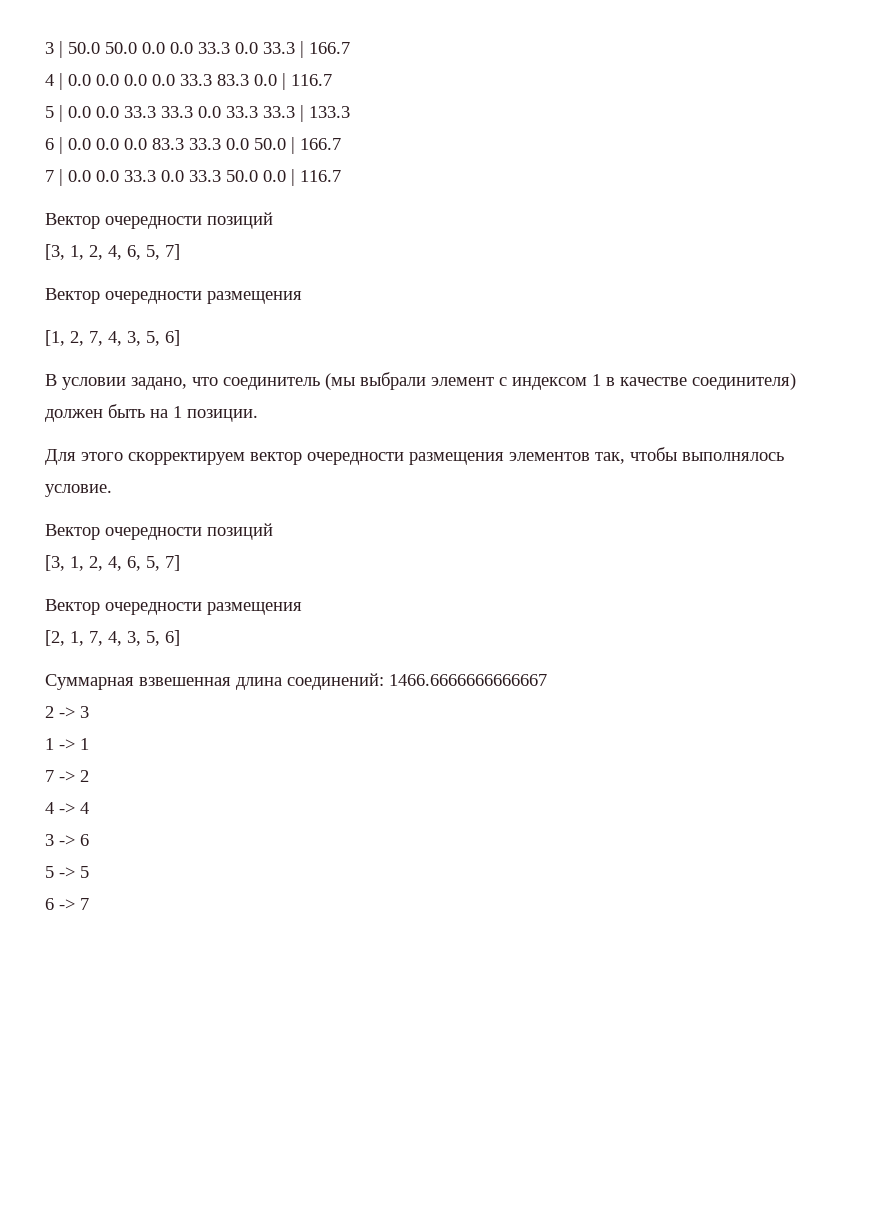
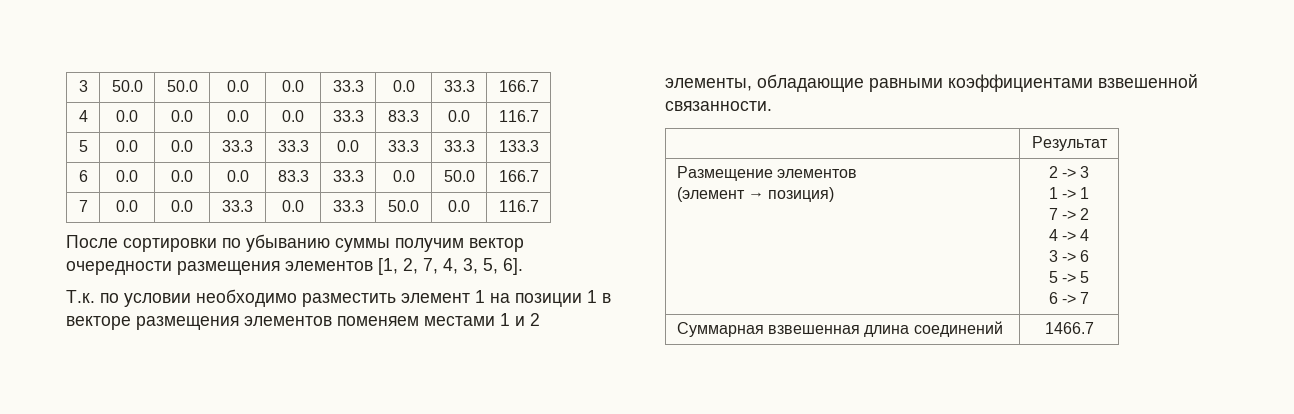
- 3 | 50.0 50.0 0.0 0.0 33.3 0.0 33.3 | 166.7
- 4 | 0.0 0.0 0.0 0.0 33.3 83.3 0.0 | 116.7
- 5 | 0.0 0.0 33.3 33.3 0.0 33.3 33.3 | 133.3
- 6 | 0.0 0.0 0.0 83.3 33.3 0.0 50.0 | 166.7
- 7 | 0.0 0.0 33.3 0.0 33.3 50.0 0.0 | 116.7
- Вектор очередности позиций
- [3, 1, 2, 4, 6, 5, 7]
- Вектор очередности размещения
- [1, 2, 7, 4, 3, 5, 6]
- В условии задано, что соединитель (мы выбрали элемент с индексом 1 в качестве соединителя) должен быть на 1 позиции.
- Для этого скорректируем вектор очередности размещения элементов так, чтобы выполнялось условие.
- Вектор очередности позиций
- [3, 1, 2, 4, 6, 5, 7]
- Вектор очередности размещения
- [2, 1, 7, 4, 3, 5, 6]
- Суммарная взвешенная длина соединений: 1466.6666666666667
- 2 -> 3
+ 3 | 50.0 | 50.0 | 0.0 | 0.0 | 33.3 | 0.0 | 33.3 | 166.7
+ 4 | 0.0 | 0.0 | 0.0 | 0.0 | 33.3 | 83.3 | 0.0 | 116.7
+ 5 | 0.0 | 0.0 | 33.3 | 33.3 | 0.0 | 33.3 | 33.3 | 133.3
+ 6 | 0.0 | 0.0 | 0.0 | 83.3 | 33.3 | 0.0 | 50.0 | 166.7
+ 7 | 0.0 | 0.0 | 33.3 | 0.0 | 33.3 | 50.0 | 0.0 | 116.7
+ После сортировки по убыванию суммы получим вектор очередности размещения элементов [1, 2, 7, 4, 3, 5, 6].
+ Т.к. по условии необходимо разместить элемент 1 на позиции 1 в векторе размещения элементов поменяем местами 1 и 2 элементы, обладающие равными коэффициентами взвешенной связанности.
+ | Результат
+ Размещение элементов
+ (элемент → позиция) | 2 -> 3
  1 -> 1
  7 -> 2
  4 -> 4
  3 -> 6
  5 -> 5
  6 -> 7
+ Суммарная взвешенная длина соединений | 1466.7

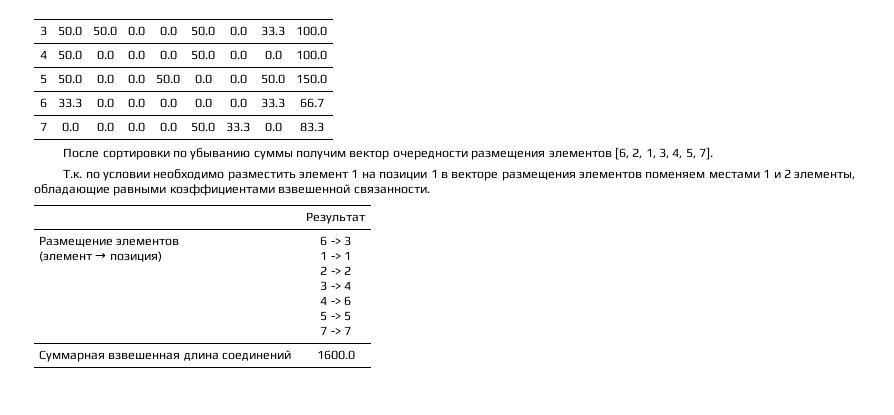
- 3 | 50.0 | 50.0 | 0.0 | 0.0 | 33.3 | 0.0 | 33.3 | 166.7
- 4 | 0.0 | 0.0 | 0.0 | 0.0 | 33.3 | 83.3 | 0.0 | 116.7
- 5 | 0.0 | 0.0 | 33.3 | 33.3 | 0.0 | 33.3 | 33.3 | 133.3
- 6 | 0.0 | 0.0 | 0.0 | 83.3 | 33.3 | 0.0 | 50.0 | 166.7
- 7 | 0.0 | 0.0 | 33.3 | 0.0 | 33.3 | 50.0 | 0.0 | 116.7
+ 3 | 50.0 | 50.0 | 0.0 | 0.0 | 50.0 | 0.0 | 33.3 | 100.0
+ 4 | 50.0 | 0.0 | 0.0 | 0.0 | 50.0 | 0.0 | 0.0 | 100.0
+ 5 | 50.0 | 0.0 | 0.0 | 50.0 | 0.0 | 0.0 | 50.0 | 150.0
+ 6 | 33.3 | 0.0 | 0.0 | 0.0 | 0.0 | 0.0 | 33.3 | 66.7
+ 7 | 0.0 | 0.0 | 0.0 | 0.0 | 50.0 | 33.3 | 0.0 | 83.3
- После сортировки по убыванию суммы получим вектор очередности размещения элементов [1, 2, 7, 4, 3, 5, 6].
+ После сортировки по убыванию суммы получим вектор очередности размещения элементов [6, 2, 1, 3, 4, 5, 7].
  Размещение элементов
- (элемент → позиция) | 2 -> 3
+ (элемент → позиция) | 6 -> 3
  1 -> 1
- 7 -> 2
- 4 -> 4
- 3 -> 6
+ 2 -> 2
+ 3 -> 4
+ 4 -> 6
  5 -> 5
- 6 -> 7
+ 7 -> 7
- Суммарная взвешенная длина соединений | 1466.7
+ Суммарная взвешенная длина соединений | 1600.0

